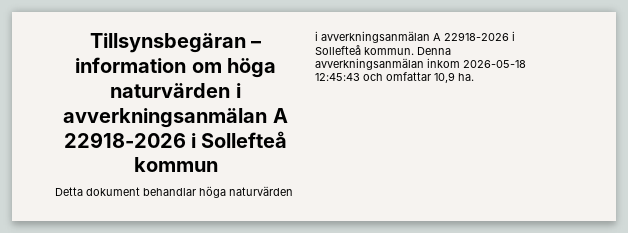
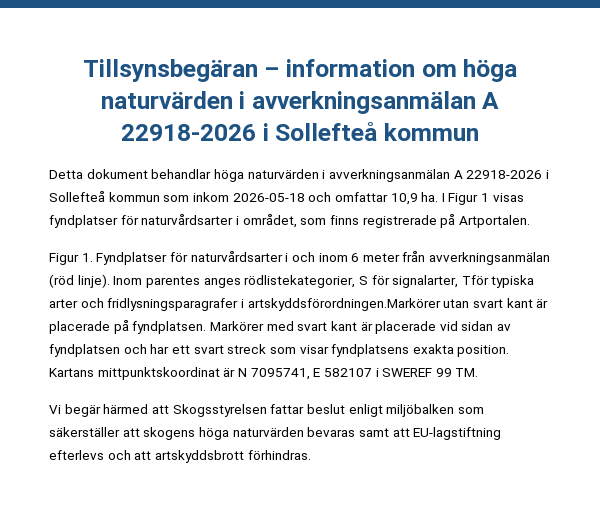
- Detta dokument behandlar höga naturvärden i avverkningsanmälan A 22918-2026 i Sollefteå kommun. Denna avverkningsanmälan inkom 2026-05-18 12:45:43 och omfattar 10,9 ha.
+ Detta dokument behandlar höga naturvärden i avverkningsanmälan A 22918-2026 i Sollefteå kommun som inkom 2026-05-18 och omfattar 10,9 ha.
+ I Figur 1 visas fyndplatser för naturvårdsarter i området, som finns registrerade på Artportalen.
+ Figur 1. Fyndplatser för naturvårdsarter i och inom 6 meter från avverkningsanmälan (röd linje). Inom parentes anges rödlistekategorier, S för signalarter, Tför typiska arter och fridlysningsparagrafer i artskyddsförordningen.Markörer utan svart kant är placerade på fyndplatsen. Markörer med svart kant är placerade vid sidan av fyndplatsen och har ett svart streck som visar fyndplatsens exakta position. Kartans mittpunktskoordinat är N 7095741, E 582107 i SWEREF 99 TM.
+ Vi begär härmed att Skogsstyrelsen fattar beslut enligt miljöbalken som säkerställer att skogens höga naturvärden bevaras samt att EU-lagstiftning efterlevs och att artskyddsbrott förhindras.

